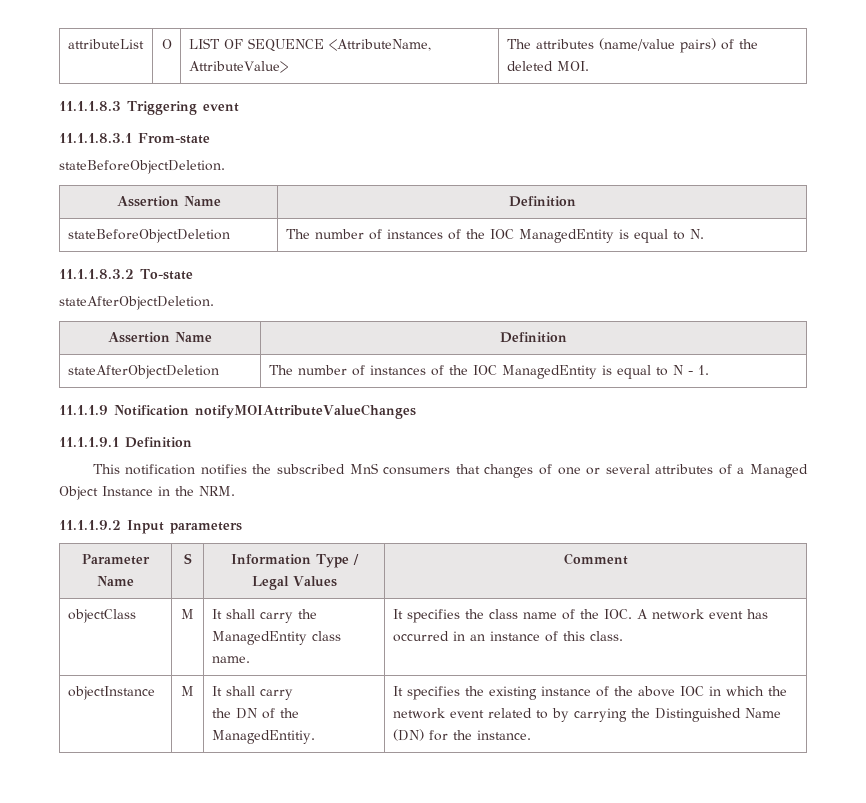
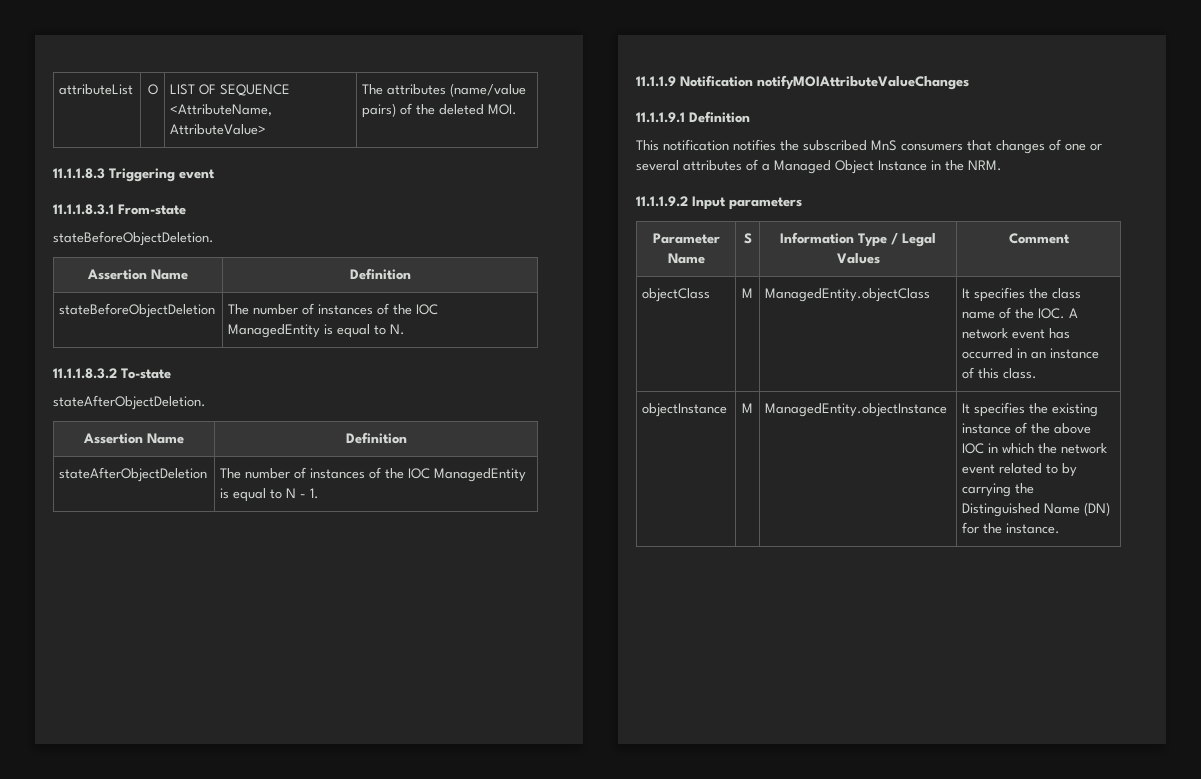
- objectClass | M | It shall carry the ManagedEntity class name. | It specifies the class name of the IOC. A network event has occurred in an instance of this class.
+ objectClass | M | ManagedEntity.objectClass | It specifies the class name of the IOC. A network event has occurred in an instance of this class.
- objectInstance | M | It shall carry
- the DN of the ManagedEntitiy. | It specifies the existing instance of the above IOC in which the network event related to by carrying the Distinguished Name (DN) for the instance.
+ objectInstance | M | ManagedEntity.objectInstance | It specifies the existing instance of the above IOC in which the network event related to by carrying the Distinguished Name (DN) for the instance.

